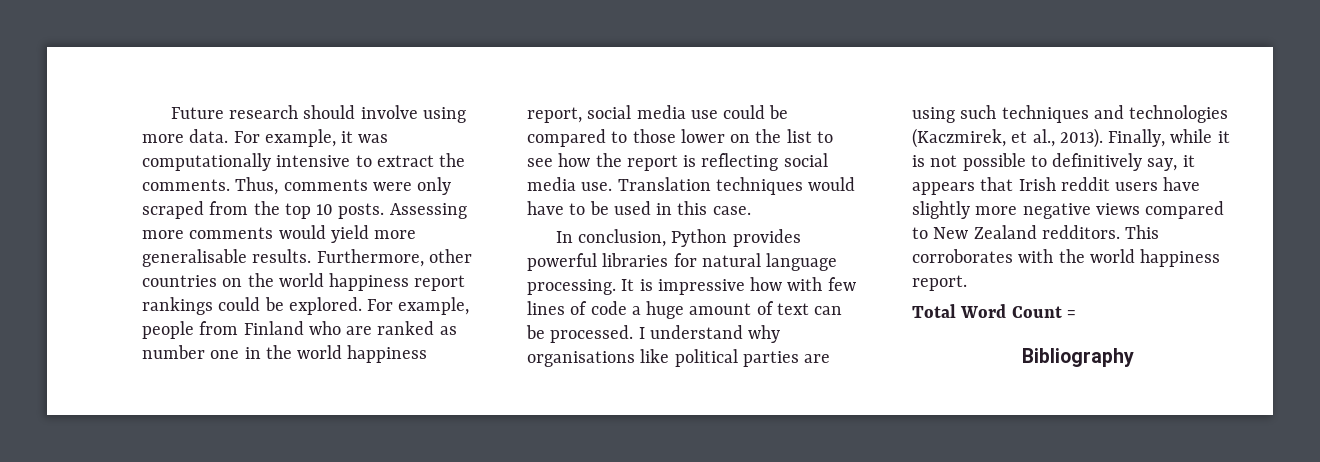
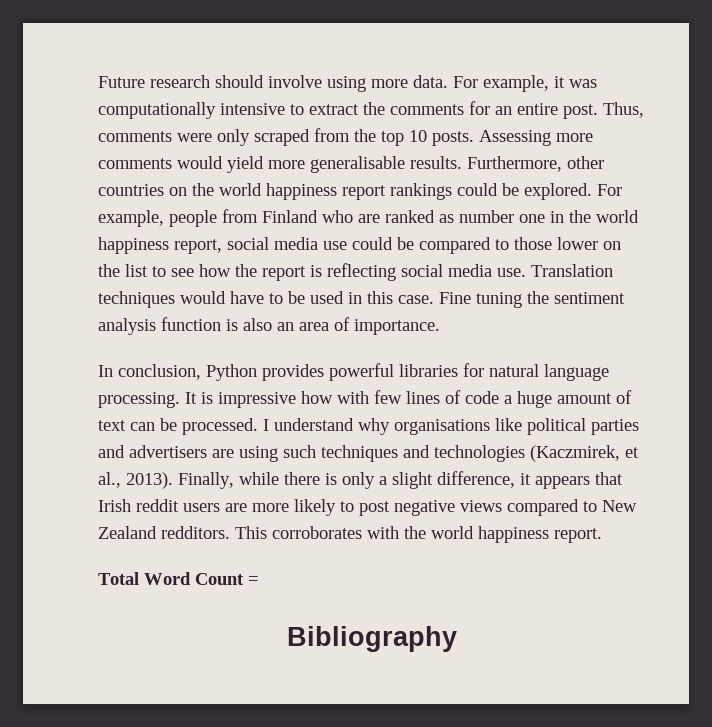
- For example, it was computationally intensive to extract the comments.
+ For example, it was computationally intensive to extract the comments for an entire post.
+ Fine tuning the sentiment analysis function is also an area of importance.
- I understand why organisations like political parties are using such techniques and technologies (Kaczmirek, et al., 2013).
+ I understand why organisations like political parties and advertisers are using such techniques and technologies (Kaczmirek, et al., 2013).
- Finally, while it is not possible to definitively say, it appears that Irish reddit users have slightly more negative views compared to New Zealand redditors.
+ Finally, while there is only a slight difference, it appears that Irish reddit users are more likely to post negative views compared to New Zealand redditors.

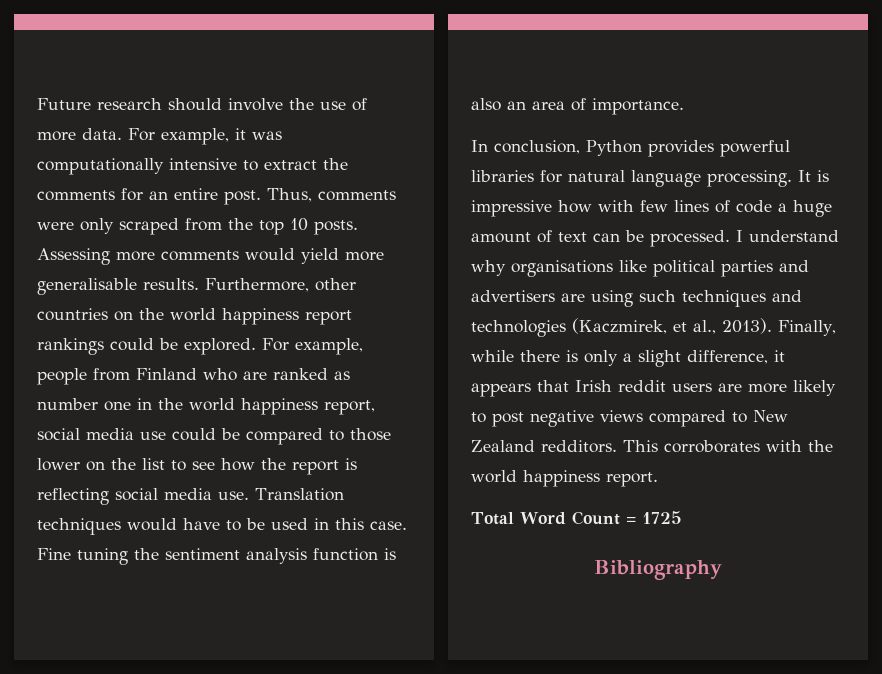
- Future research should involve using more data.
+ Future research should involve the use of more data.
- Total Word Count =
+ Total Word Count = 1725

